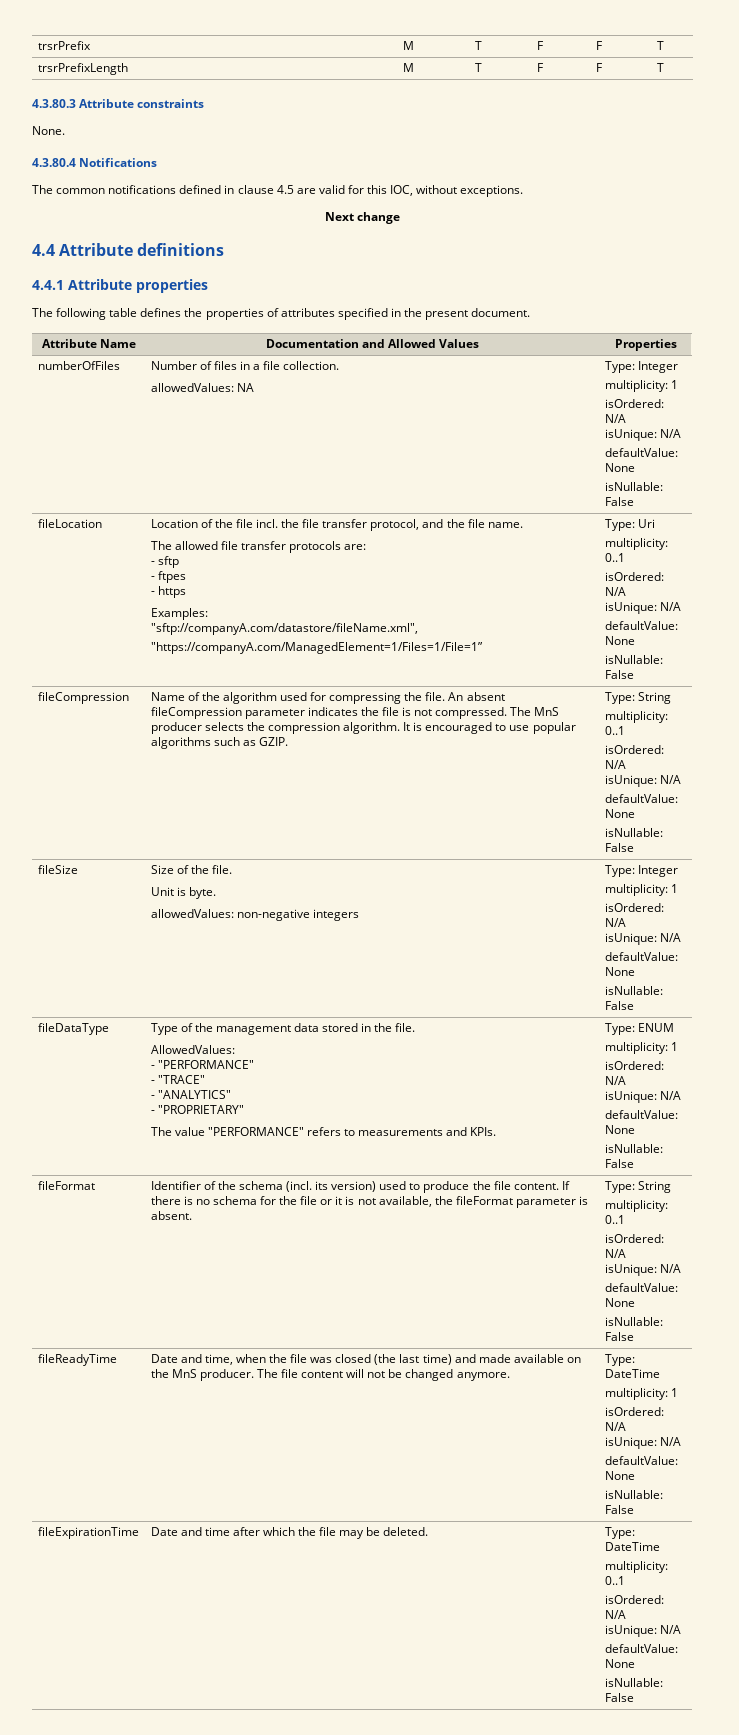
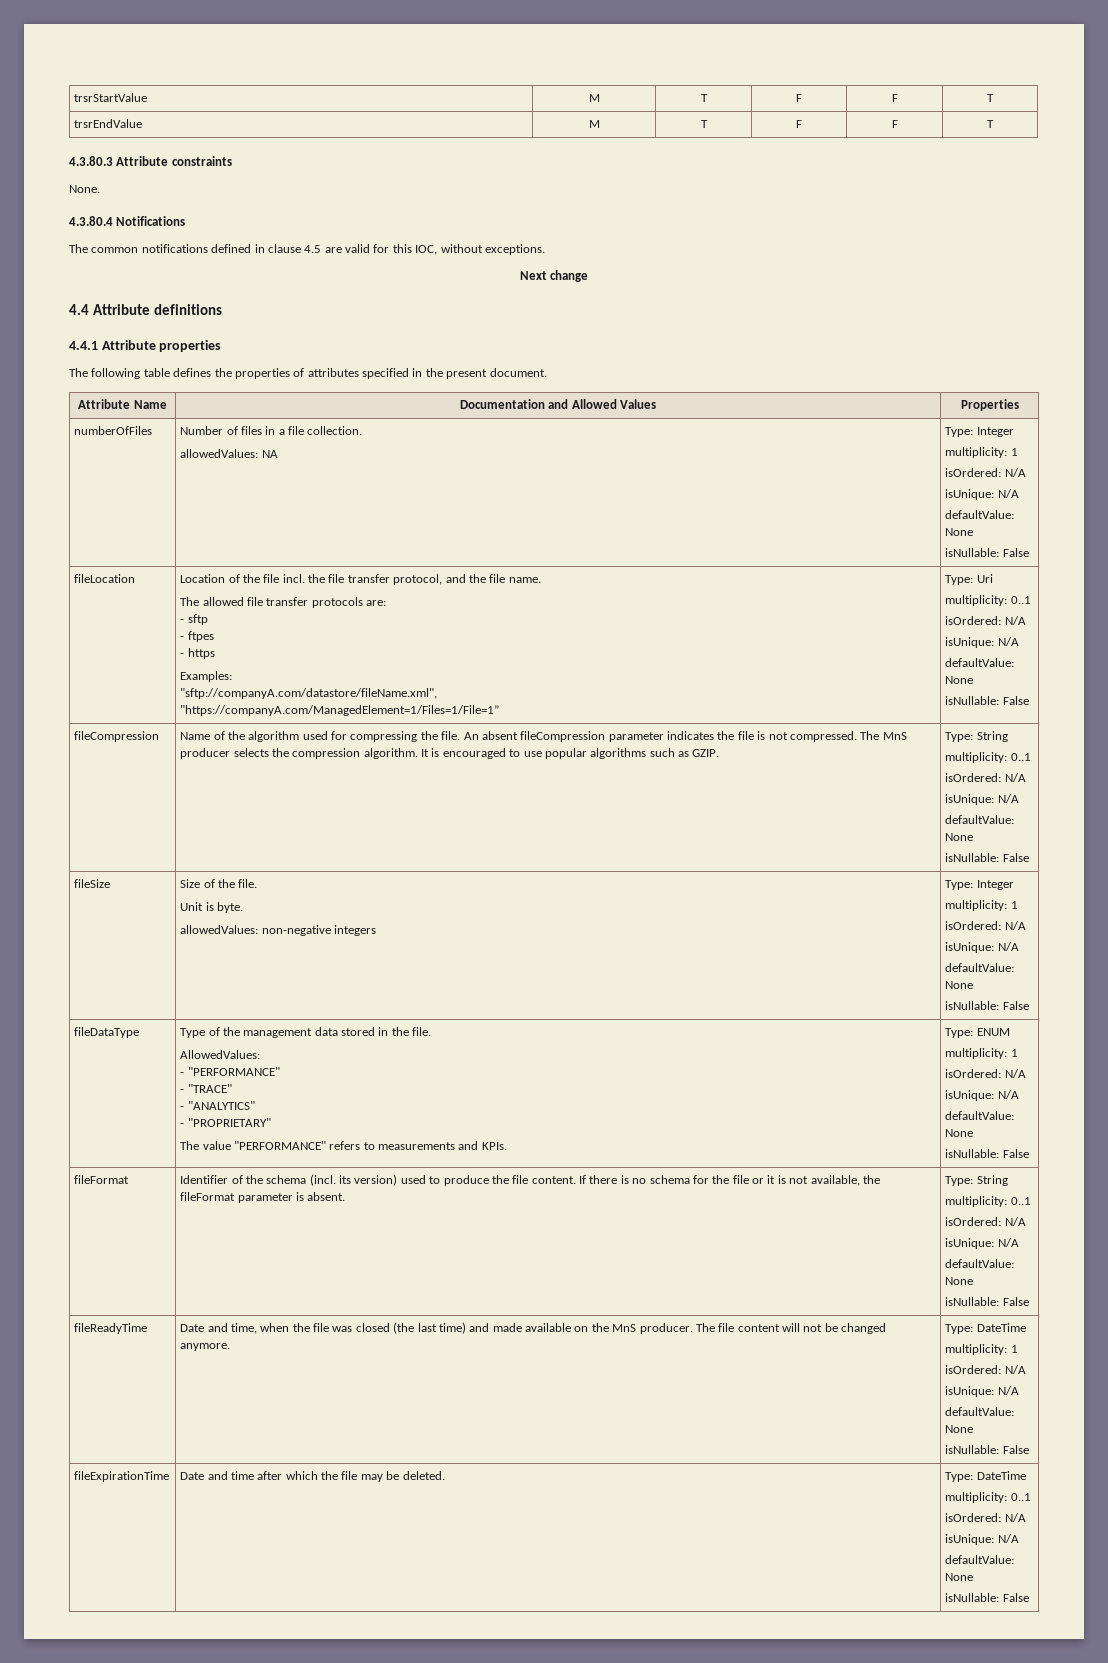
- trsrPrefix | M | T | F | F | T
- trsrPrefixLength | M | T | F | F | T
+ trsrStartValue | M | T | F | F | T
+ trsrEndValue | M | T | F | F | T

